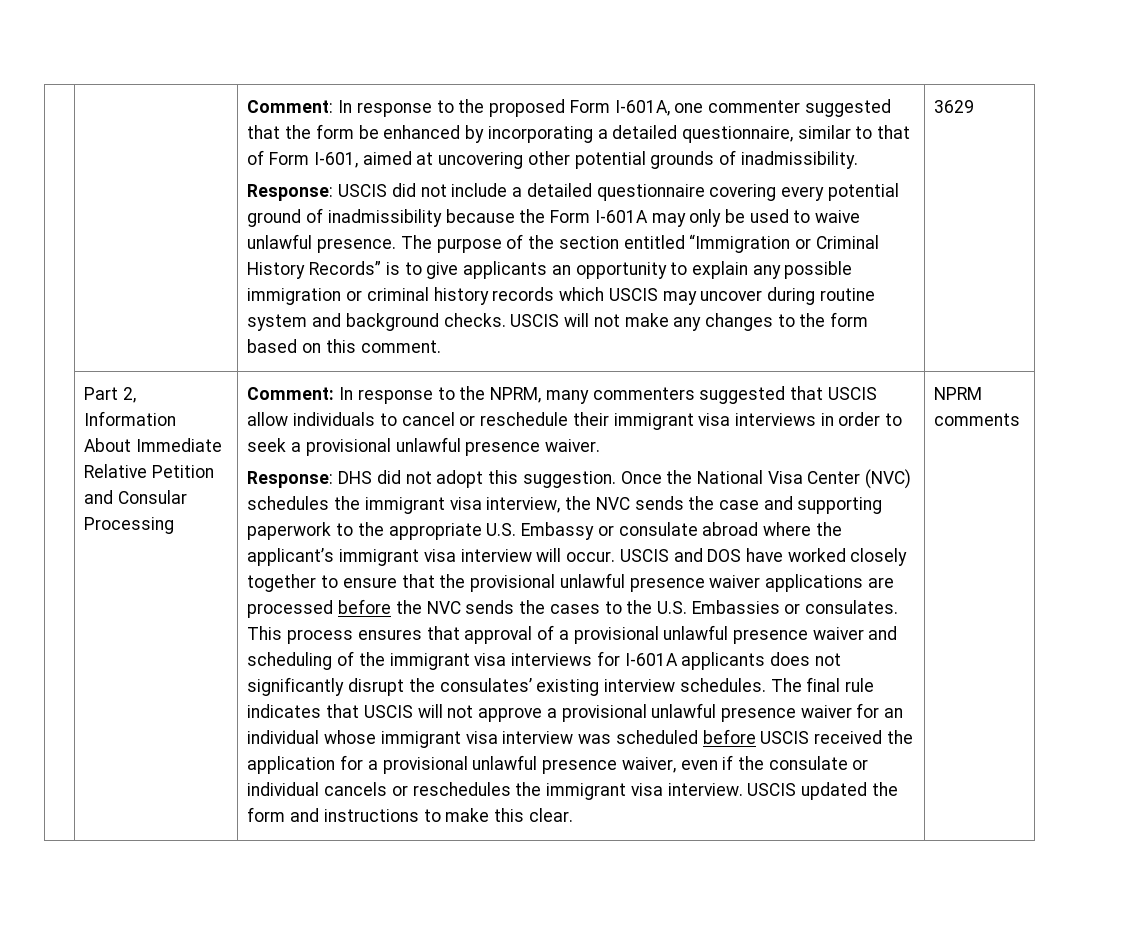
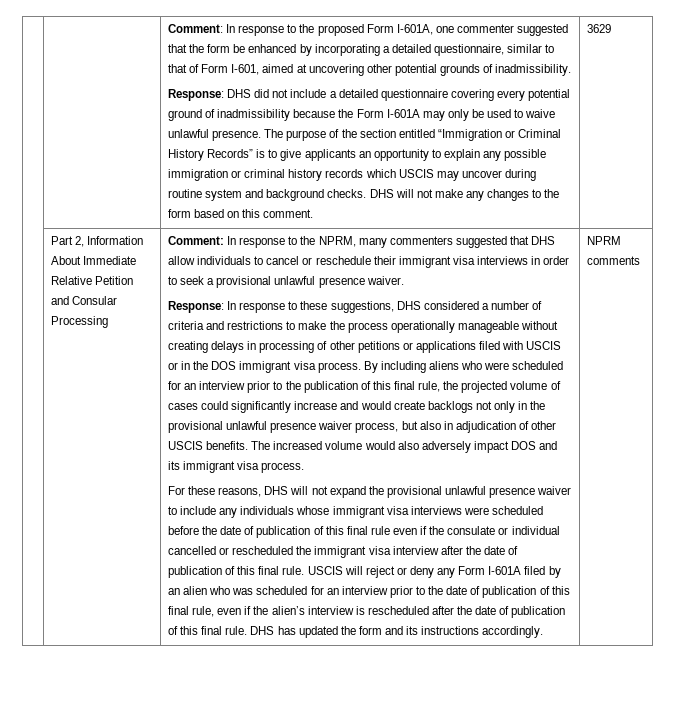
- Response: USCIS did not include a detailed questionnaire covering every potential ground of inadmissibility because the Form I-601A may only be used to waive unlawful presence.
+ Response: DHS did not include a detailed questionnaire covering every potential ground of inadmissibility because the Form I-601A may only be used to waive unlawful presence.
- USCIS will not make any changes to the form based on this comment.
+ DHS will not make any changes to the form based on this comment.
- Comment: In response to the NPRM, many commenters suggested that USCIS allow individuals to cancel or reschedule their immigrant visa interviews in order to seek a provisional unlawful presence waiver.
+ Comment: In response to the NPRM, many commenters suggested that DHS allow individuals to cancel or reschedule their immigrant visa interviews in order to seek a provisional unlawful presence waiver.
- Response: DHS did not adopt this suggestion. Once the National Visa Center (NVC) schedules the immigrant visa interview, the NVC sends the case and supporting paperwork to the appropriate U.S. Embassy or consulate abroad where the applicant’s immigrant visa interview will occur. USCIS and DOS have worked closely together to ensure that the provisional unlawful presence waiver applications are processed before the NVC sends the cases to the U.S. Embassies or consulates. This process ensures that approval of a provisional unlawful presence waiver and scheduling of the immigrant visa interviews for I-601A applicants does not significantly disrupt the consulates’ existing interview schedules. The final rule indicates that USCIS will not approve a provisional unlawful presence waiver for an individual whose immigrant visa interview was scheduled before USCIS received the application for a provisional unlawful presence waiver, even if the consulate or individual cancels or reschedules the immigrant visa interview. USCIS updated the form and instructions to make this clear.
+ Response: In response to these suggestions, DHS considered a number of criteria and restrictions to make the process operationally manageable without creating delays in processing of other petitions or applications filed with USCIS or in the DOS immigrant visa process. By including aliens who were scheduled for an interview prior to the publication of this final rule, the projected volume of cases could significantly increase and would create backlogs not only in the provisional unlawful presence waiver process, but also in adjudication of other USCIS benefits. The increased volume would also adversely impact DOS and its immigrant visa process.
+ For these reasons, DHS will not expand the provisional unlawful presence waiver to include any individuals whose immigrant visa interviews were scheduled before the date of publication of this final rule even if the consulate or individual cancelled or rescheduled the immigrant visa interview after the date of publication of this final rule. USCIS will reject or deny any Form I-601A filed by an alien who was scheduled for an interview prior to the date of publication of this final rule, even if the alien’s interview is rescheduled after the date of publication of this final rule. DHS has updated the form and its instructions accordingly.

